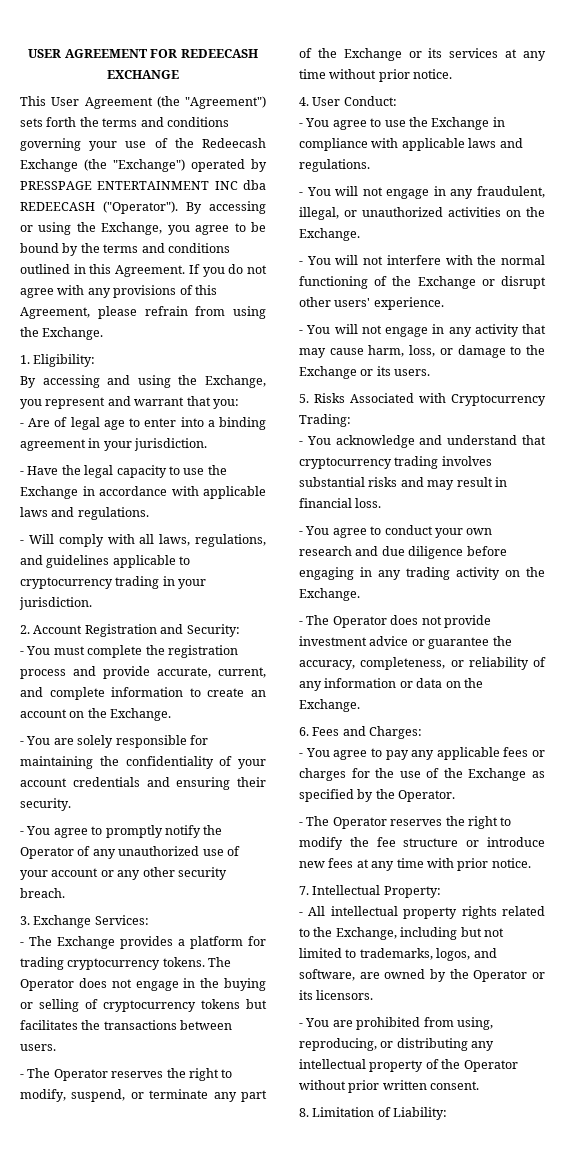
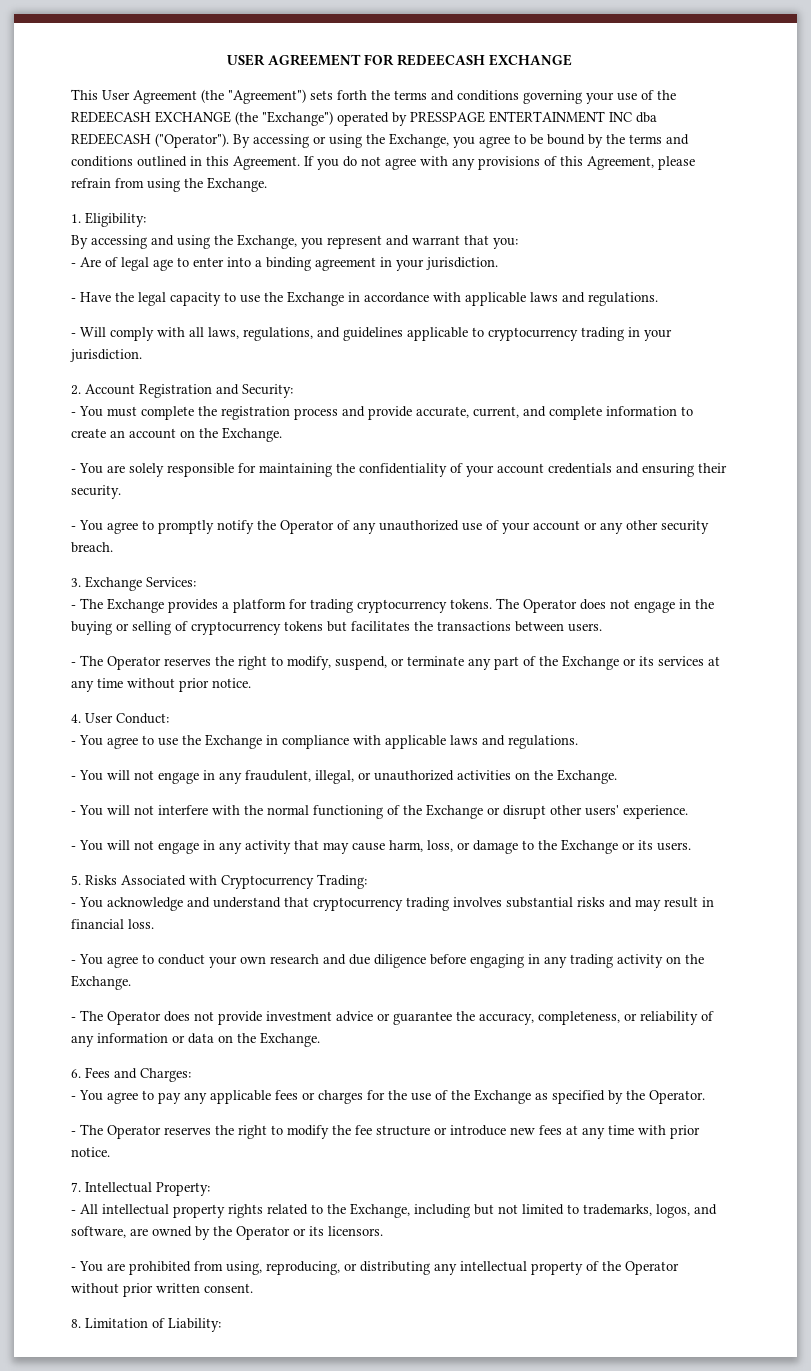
- This User Agreement (the "Agreement") sets forth the terms and conditions governing your use of the Redeecash Exchange (the "Exchange") operated by PRESSPAGE ENTERTAINMENT INC dba REDEECASH ("Operator").
+ This User Agreement (the "Agreement") sets forth the terms and conditions governing your use of the REDEECASH EXCHANGE (the "Exchange") operated by PRESSPAGE ENTERTAINMENT INC dba REDEECASH ("Operator").

